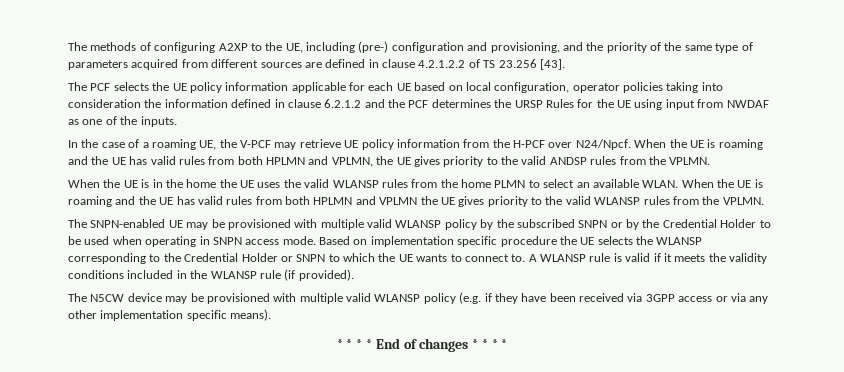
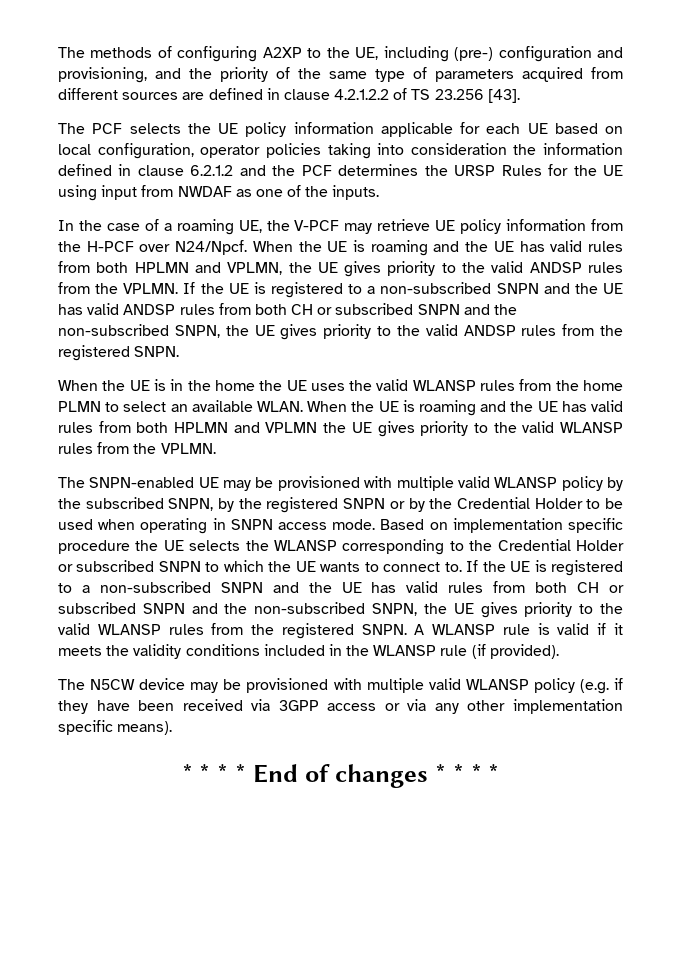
+ If the UE is registered to a non-subscribed SNPN and the UE has valid ANDSP rules from both CH or subscribed SNPN and the non-subscribed SNPN, the UE gives priority to the valid ANDSP rules from the registered SNPN.
- The SNPN-enabled UE may be provisioned with multiple valid WLANSP policy by the subscribed SNPN or by the Credential Holder to be used when operating in SNPN access mode.
+ The SNPN-enabled UE may be provisioned with multiple valid WLANSP policy by the subscribed SNPN, by the registered SNPN or by the Credential Holder to be used when operating in SNPN access mode.
- Based on implementation specific procedure the UE selects the WLANSP corresponding to the Credential Holder or SNPN to which the UE wants to connect to.
+ Based on implementation specific procedure the UE selects the WLANSP corresponding to the Credential Holder or subscribed SNPN to which the UE wants to connect to.
+ If the UE is registered to a non-subscribed SNPN and the UE has valid rules from both CH or subscribed SNPN and the non-subscribed SNPN, the UE gives priority to the valid WLANSP rules from the registered SNPN.

